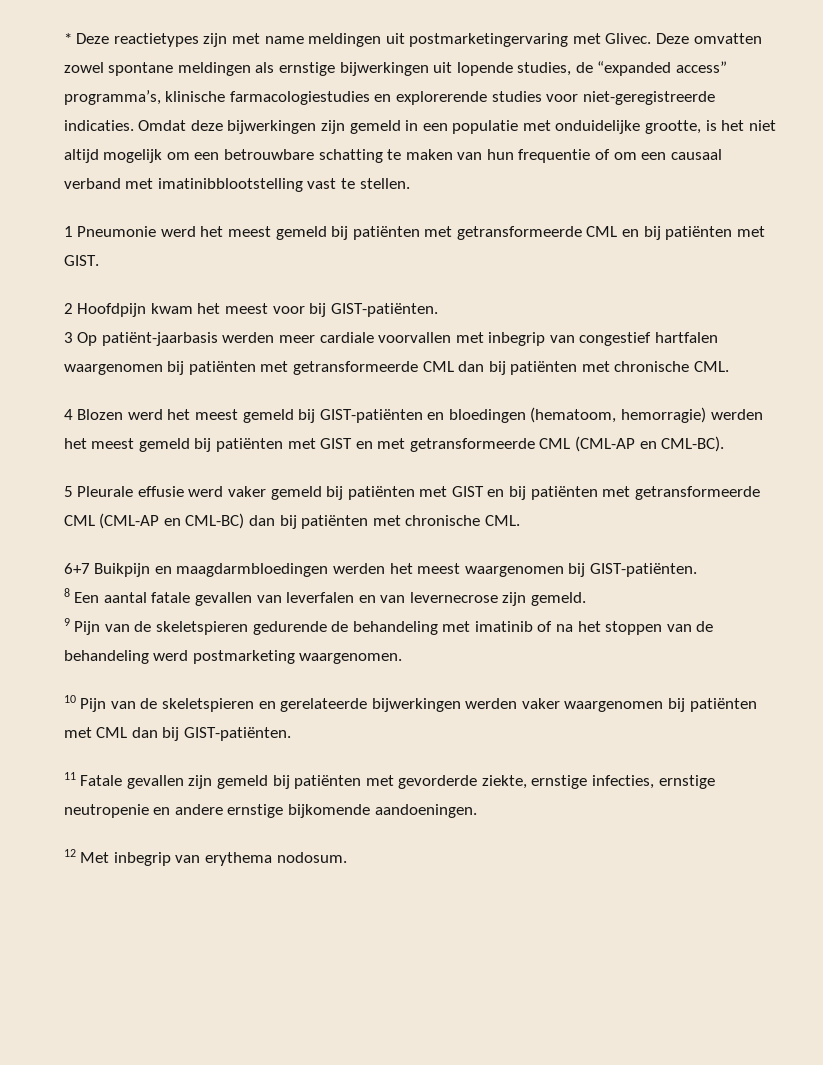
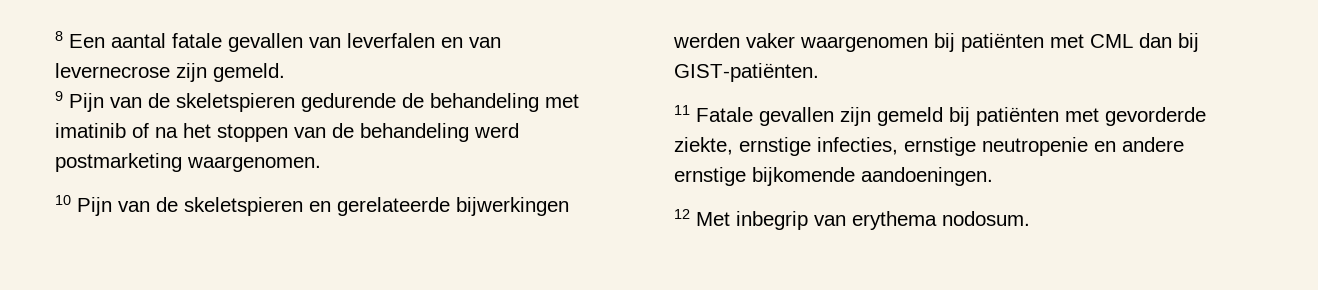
- * Deze reactietypes zijn met name meldingen uit postmarketingervaring met Glivec. Deze omvatten zowel spontane meldingen als ernstige bijwerkingen uit lopende studies, de “expanded access” programma’s, klinische farmacologiestudies en explorerende studies voor niet-geregistreerde indicaties. Omdat deze bijwerkingen zijn gemeld in een populatie met onduidelijke grootte, is het niet altijd mogelijk om een betrouwbare schatting te maken van hun frequentie of om een causaal verband met imatinibblootstelling vast te stellen.
- 1 Pneumonie werd het meest gemeld bij patiënten met getransformeerde CML en bij patiënten met GIST.
- 2 Hoofdpijn kwam het meest voor bij GIST-patiënten.
- 3 Op patiënt-jaarbasis werden meer cardiale voorvallen met inbegrip van congestief hartfalen waargenomen bij patiënten met getransformeerde CML dan bij patiënten met chronische CML.
- 4 Blozen werd het meest gemeld bij GIST-patiënten en bloedingen (hematoom, hemorragie) werden het meest gemeld bij patiënten met GIST en met getransformeerde CML (CML-AP en CML-BC).
- 5 Pleurale effusie werd vaker gemeld bij patiënten met GIST en bij patiënten met getransformeerde CML (CML-AP en CML-BC) dan bij patiënten met chronische CML.
- 6+7 Buikpijn en maagdarmbloedingen werden het meest waargenomen bij GIST-patiënten.

